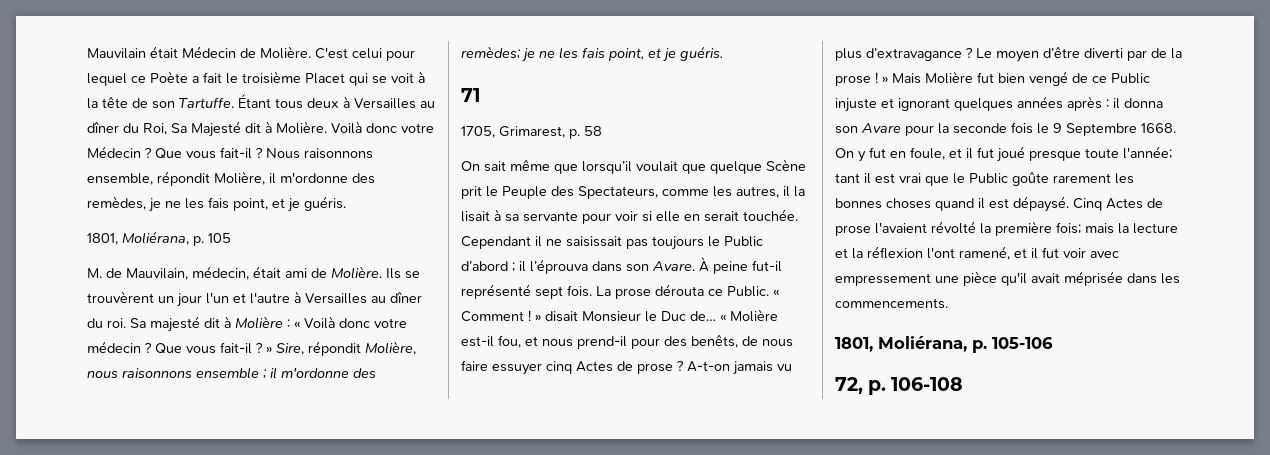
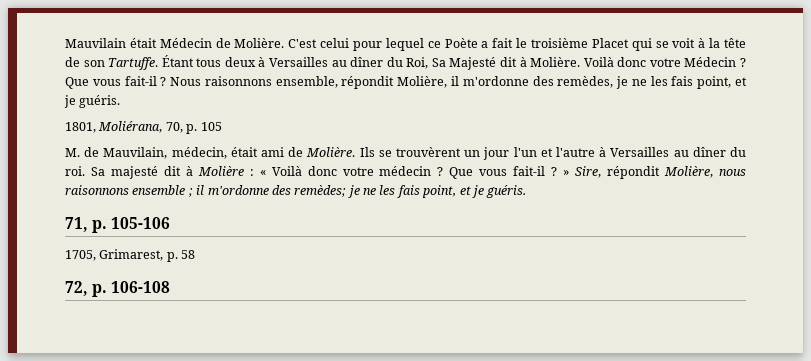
- 1801, Moliérana, p. 105
+ 1801, Moliérana, 70, p. 105
- 71
+ 71, p. 105-106
- On sait même que lorsqu’il voulait que quelque Scène prit le Peuple des Spectateurs, comme les autres, il la lisait à sa servante pour voir si elle en serait touchée. Cependant il ne saisissait pas toujours le Public d’abord ; il l’éprouva dans son Avare. À peine fut-il représenté sept fois. La prose dérouta ce Public. « Comment ! » disait Monsieur le Duc de… « Molière est-il fou, et nous prend-il pour des benêts, de nous faire essuyer cinq Actes de prose ? A-t-on jamais vu plus d’extravagance ? Le moyen d’être diverti par de la prose ! » Mais Molière fut bien vengé de ce Public injuste et ignorant quelques années après : il donna son Avare pour la seconde fois le 9 Septembre 1668. On y fut en foule, et il fut joué presque toute l'année; tant il est vrai que le Public goûte rarement les bonnes choses quand il est dépaysé. Cinq Actes de prose l'avaient révolté la première fois; mais la lecture et la réflexion l'ont ramené, et il fut voir avec empressement une pièce qu'il avait méprisée dans les commencements.
- 1801, Moliérana, p. 105-106

